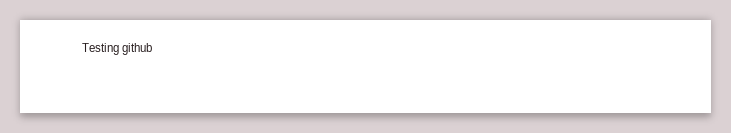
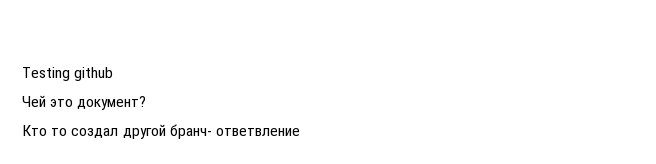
+ Чей это документ?
+ Кто то создал другой бранч- ответвление

